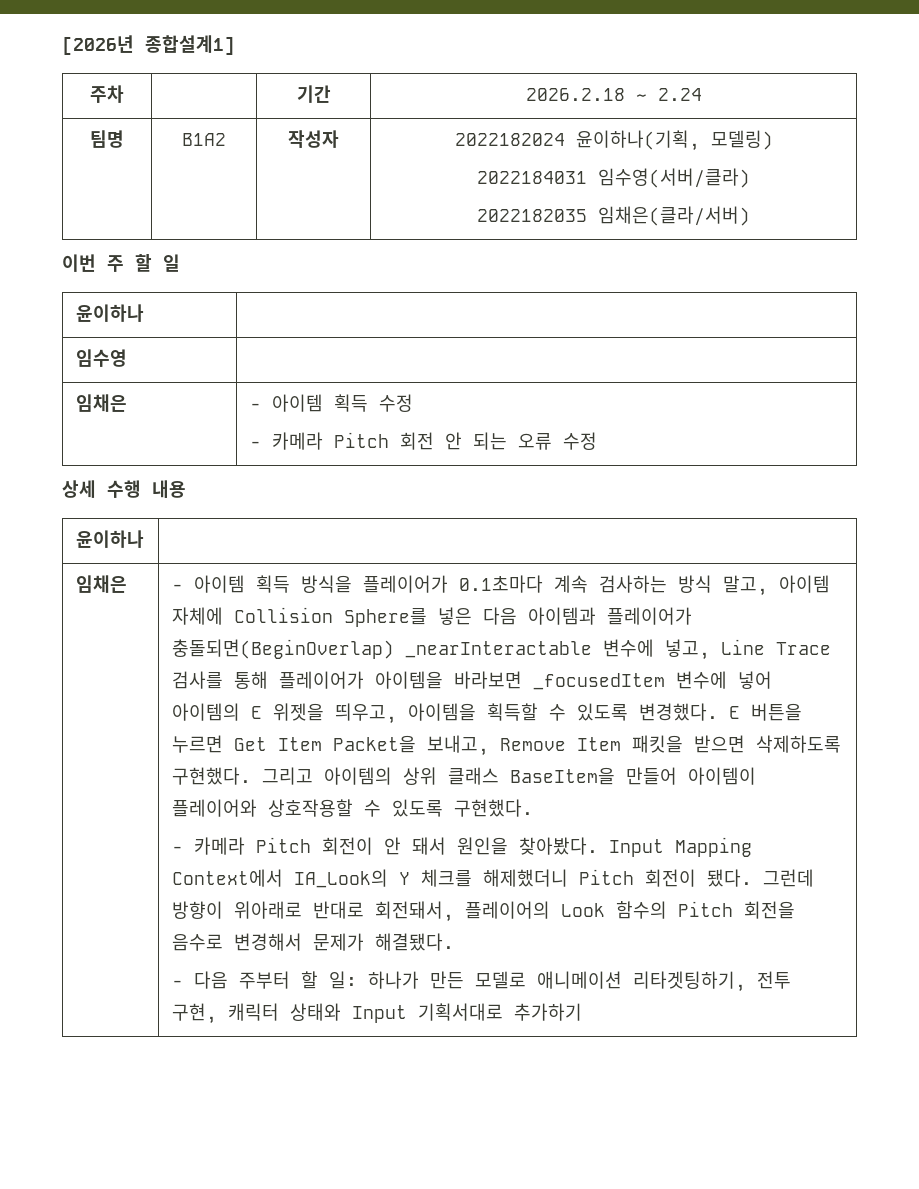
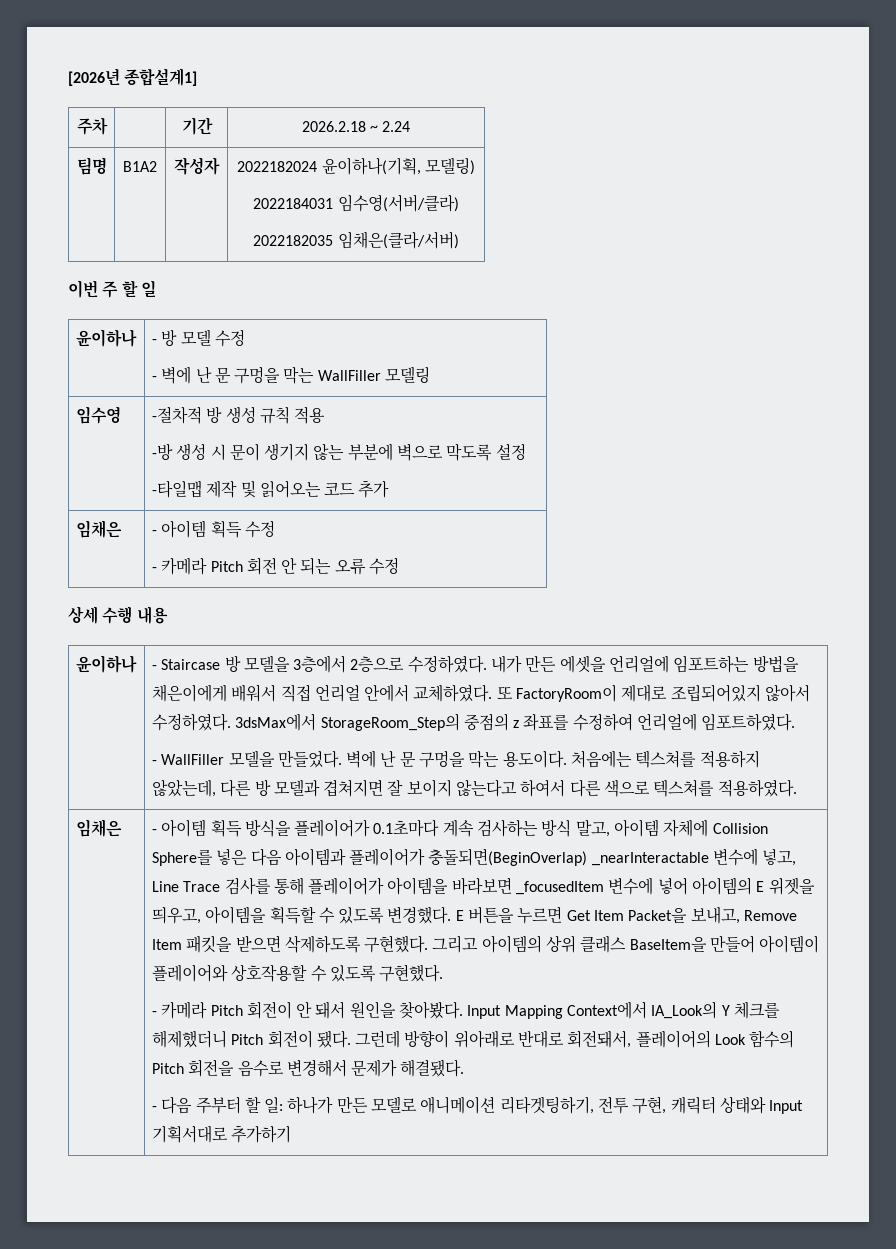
  이번 주 할 일
- 윤이하나 |
- 임수영 |
+ 윤이하나 | - 방 모델 수정
+ - 벽에 난 문 구멍을 막는 WallFiller 모델링
+ 임수영 | -절차적 방 생성 규칙 적용
+ -방 생성 시 문이 생기지 않는 부분에 벽으로 막도록 설정
+ -타일맵 제작 및 읽어오는 코드 추가
+ - Staircase 방 모델을 3층에서 2층으로 수정하였다. 내가 만든 에셋을 언리얼에 임포트하는 방법을 채은이에게 배워서 직접 언리얼 안에서 교체하였다. 또 FactoryRoom이 제대로 조립되어있지 않아서 수정하였다. 3dsMax에서 StorageRoom_Step의 중점의 z 좌표를 수정하여 언리얼에 임포트하였다.
+ - WallFiller 모델을 만들었다. 벽에 난 문 구멍을 막는 용도이다. 처음에는 텍스쳐를 적용하지 않았는데, 다른 방 모델과 겹쳐지면 잘 보이지 않는다고 하여서 다른 색으로 텍스쳐를 적용하였다.

